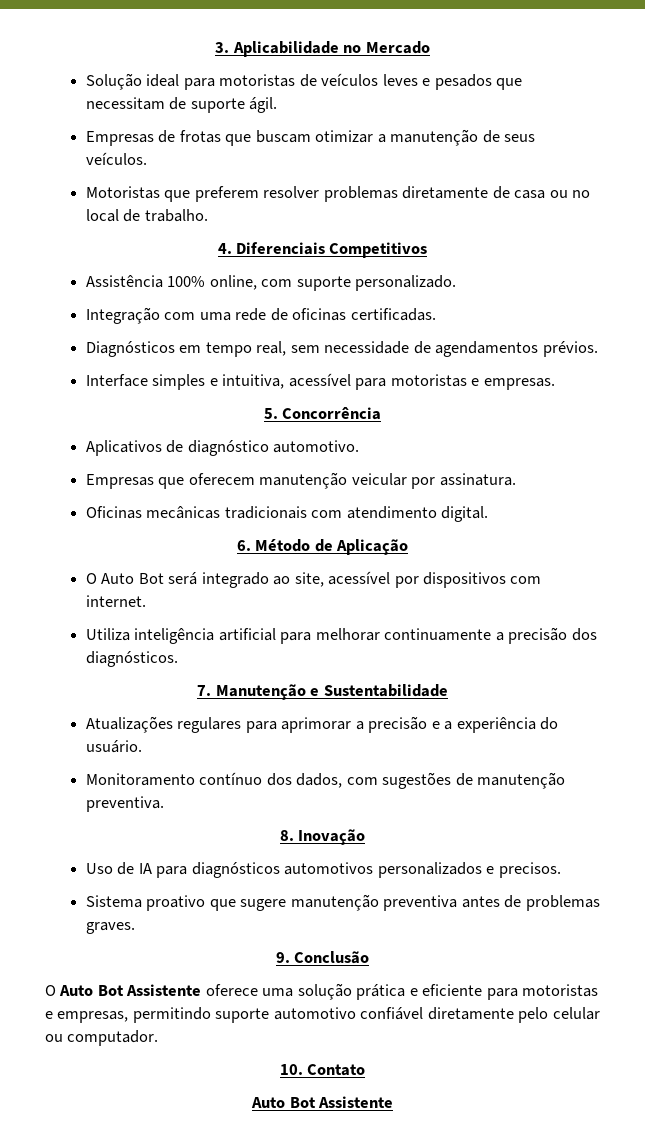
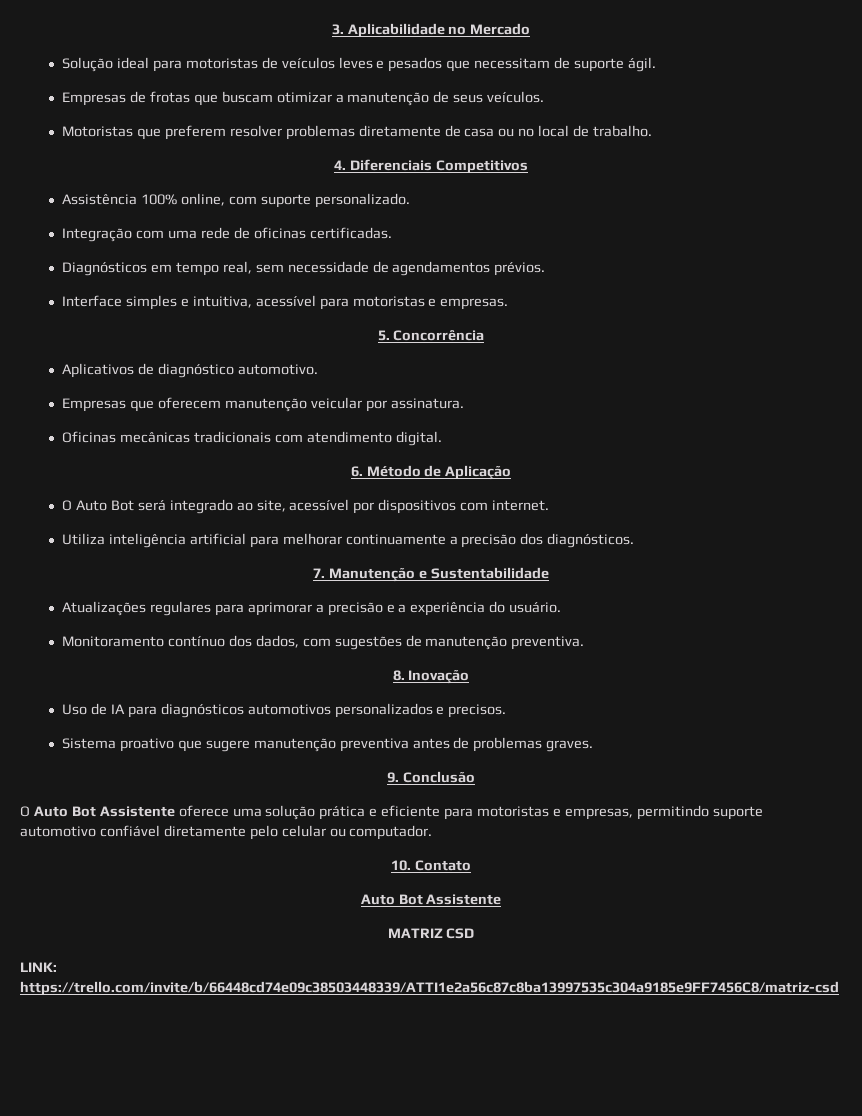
+ MATRIZ CSD
+ LINK: https://trello.com/invite/b/66448cd74e09c38503448339/ATTI1e2a56c87c8ba13997535c304a9185e9FF7456C8/matriz-csd

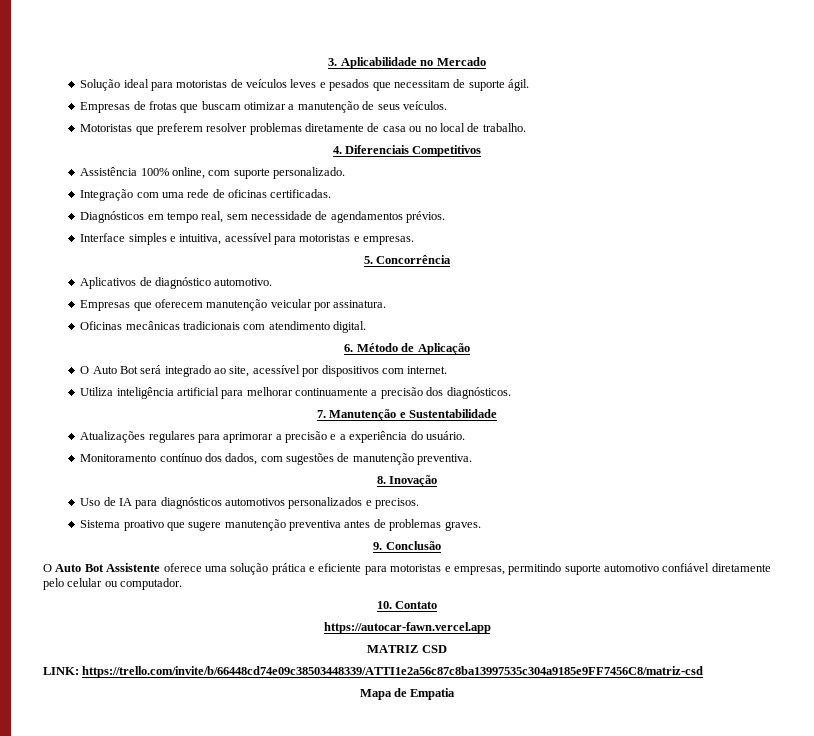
  10. Contato
- Auto Bot Assistente
+ https://autocar-fawn.vercel.app
+ Mapa de Empatia

